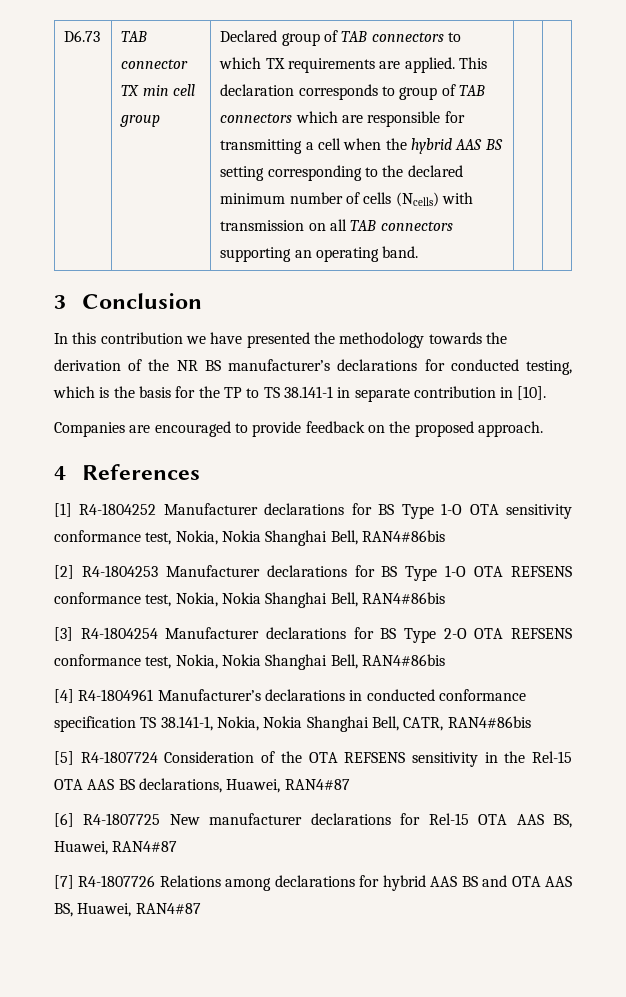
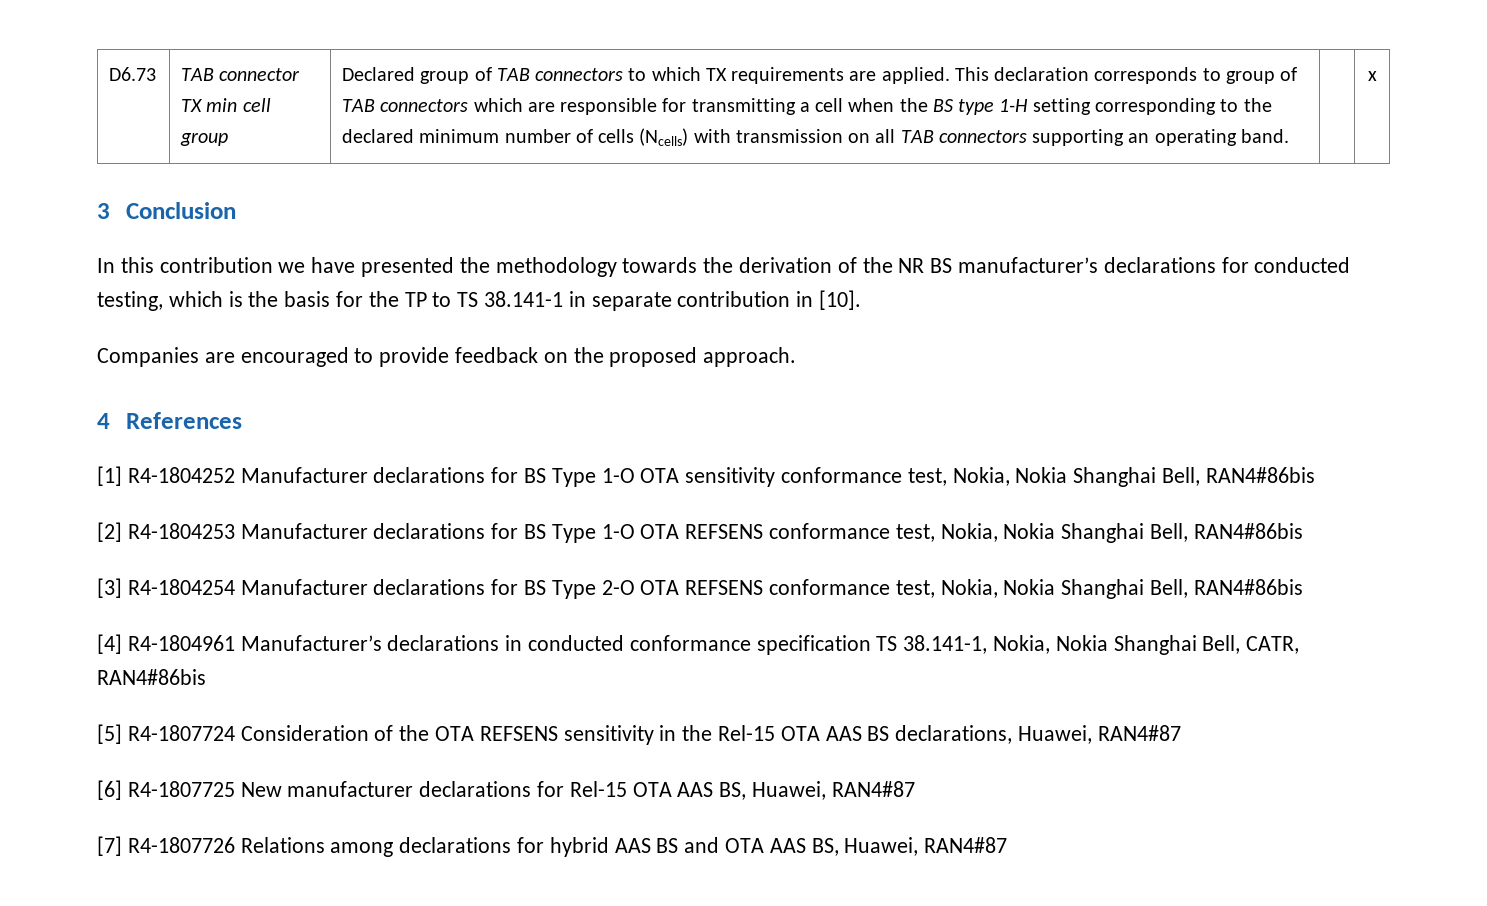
- This declaration corresponds to group of TAB connectors which are responsible for transmitting a cell when the hybrid AAS BS setting corresponding to the declared minimum number of cells (Ncells) with transmission on all TAB connectors supporting an operating band.
+ This declaration corresponds to group of TAB connectors which are responsible for transmitting a cell when the BS type 1-H setting corresponding to the declared minimum number of cells (Ncells) with transmission on all TAB connectors supporting an operating band.
+ x

